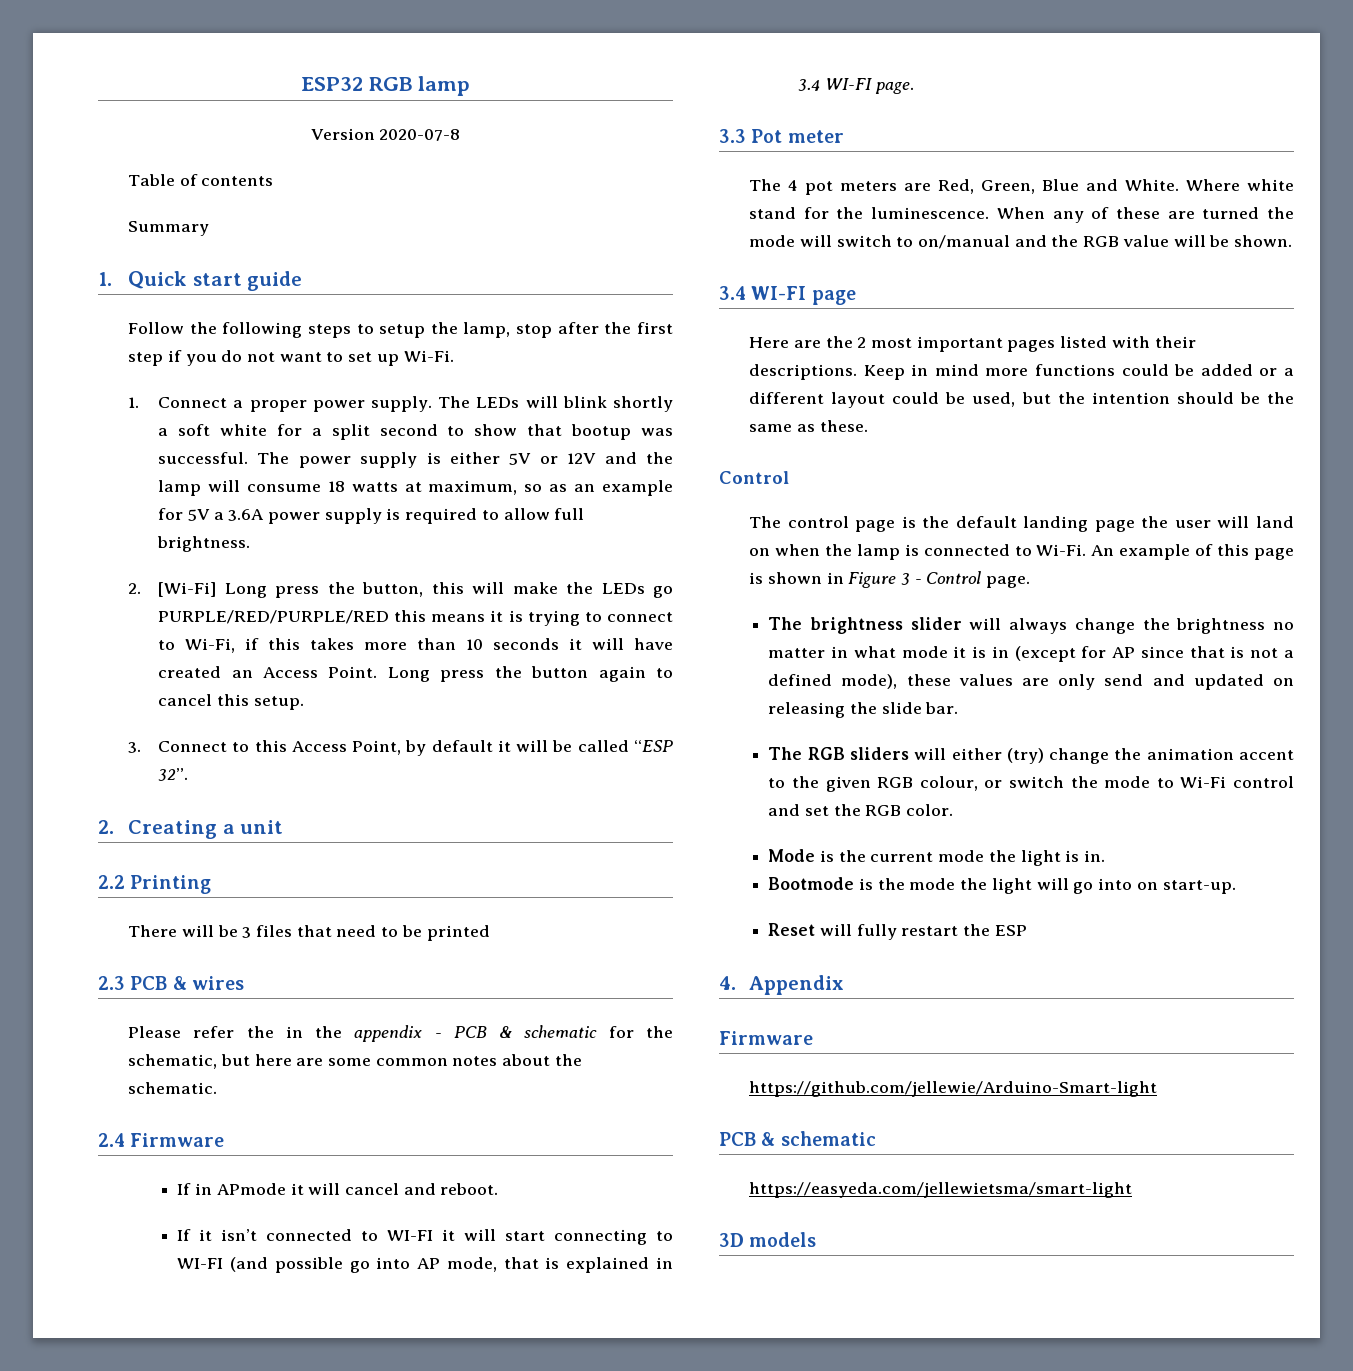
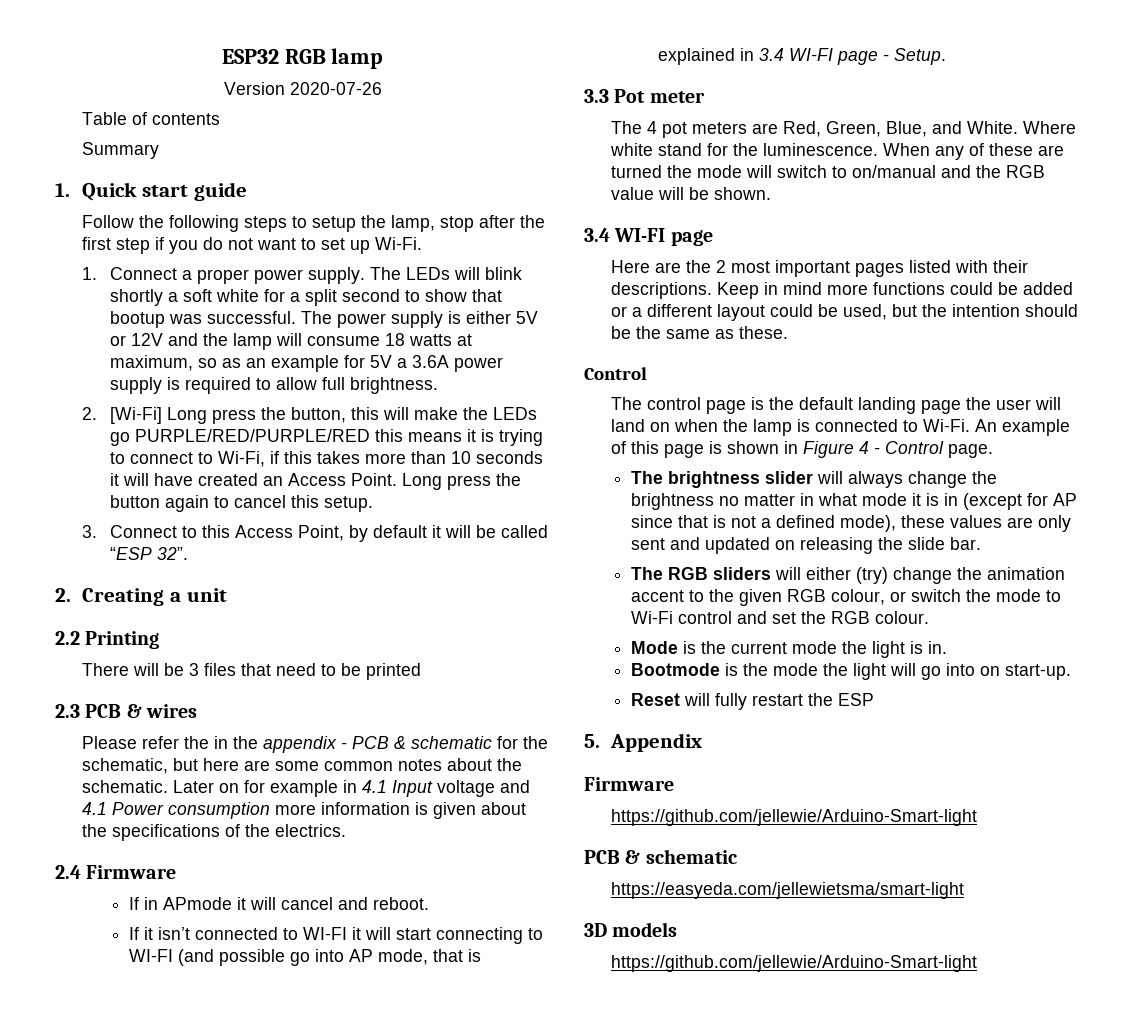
- Version 2020-07-8
+ Version 2020-07-26
+ Later on for example in 4.1 Input voltage and 4.1 Power consumption more information is given about the specifications of the electrics.
- If it isn’t connected to WI-FI it will start connecting to WI-FI (and possible go into AP mode, that is explained in 3.4 WI-FI page.
+ If it isn’t connected to WI-FI it will start connecting to WI-FI (and possible go into AP mode, that is explained in 3.4 WI-FI page - Setup.
- The 4 pot meters are Red, Green, Blue and White.
+ The 4 pot meters are Red, Green, Blue, and White.
- An example of this page is shown in Figure 3 - Control page.
+ An example of this page is shown in Figure 4 - Control page.
- The brightness slider will always change the brightness no matter in what mode it is in (except for AP since that is not a defined mode), these values are only send and updated on releasing the slide bar.
+ The brightness slider will always change the brightness no matter in what mode it is in (except for AP since that is not a defined mode), these values are only sent and updated on releasing the slide bar.
- The RGB sliders will either (try) change the animation accent to the given RGB colour, or switch the mode to Wi-Fi control and set the RGB color.
+ The RGB sliders will either (try) change the animation accent to the given RGB colour, or switch the mode to Wi-Fi control and set the RGB colour.
- 4. Appendix
+ 5. Appendix
  3D models
+ https://github.com/jellewie/Arduino-Smart-light

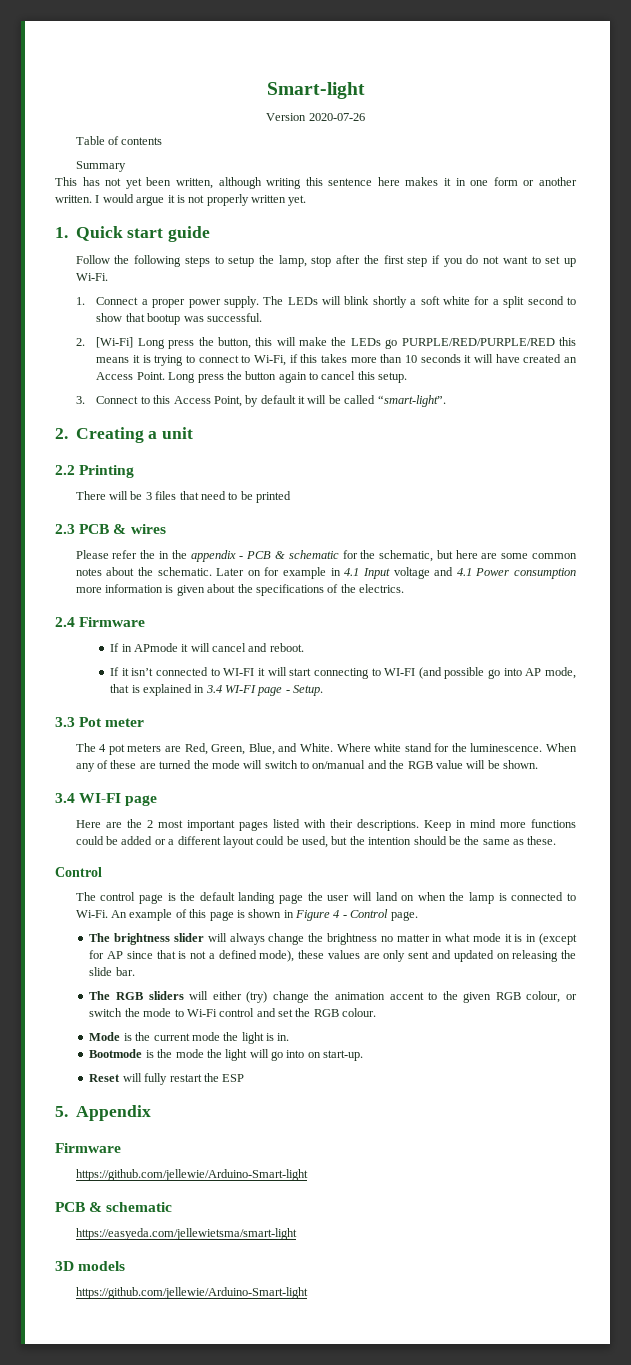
- ESP32 RGB lamp
+ Smart-light
+ This has not yet been written, although writing this sentence here makes it in one form or another written. I would argue it is not properly written yet.
- The power supply is either 5V or 12V and the lamp will consume 18 watts at maximum, so as an example for 5V a 3.6A power supply is required to allow full brightness.
- 3. Connect to this Access Point, by default it will be called “ESP 32”.
+ 3. Connect to this Access Point, by default it will be called “smart-light”.

